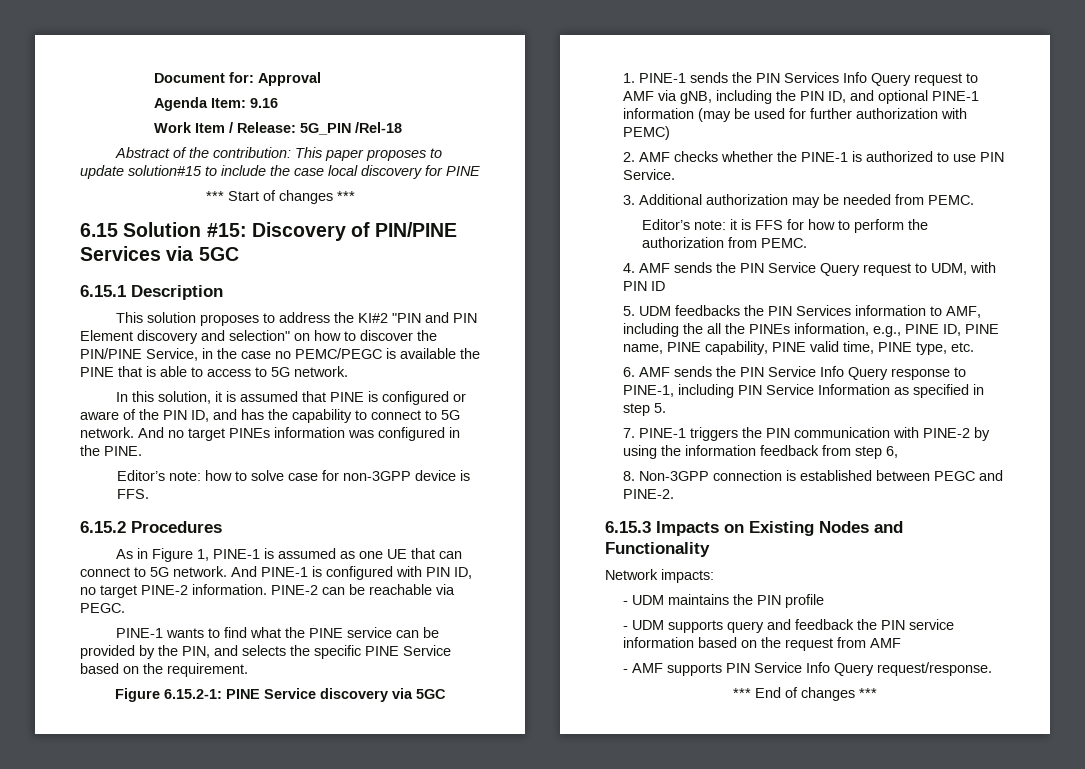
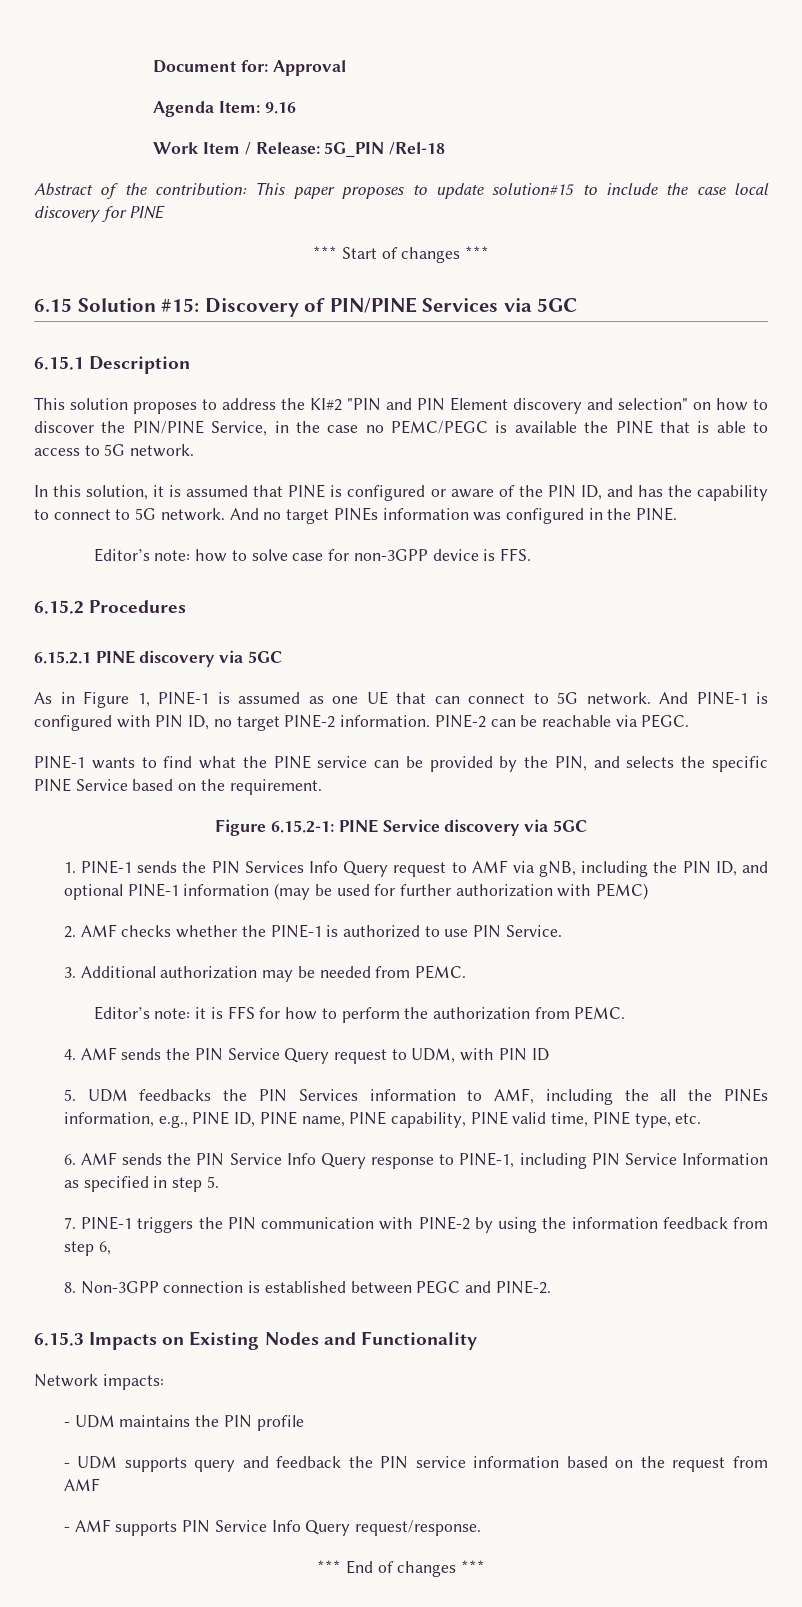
+ 6.15.2.1 PINE discovery via 5GC

